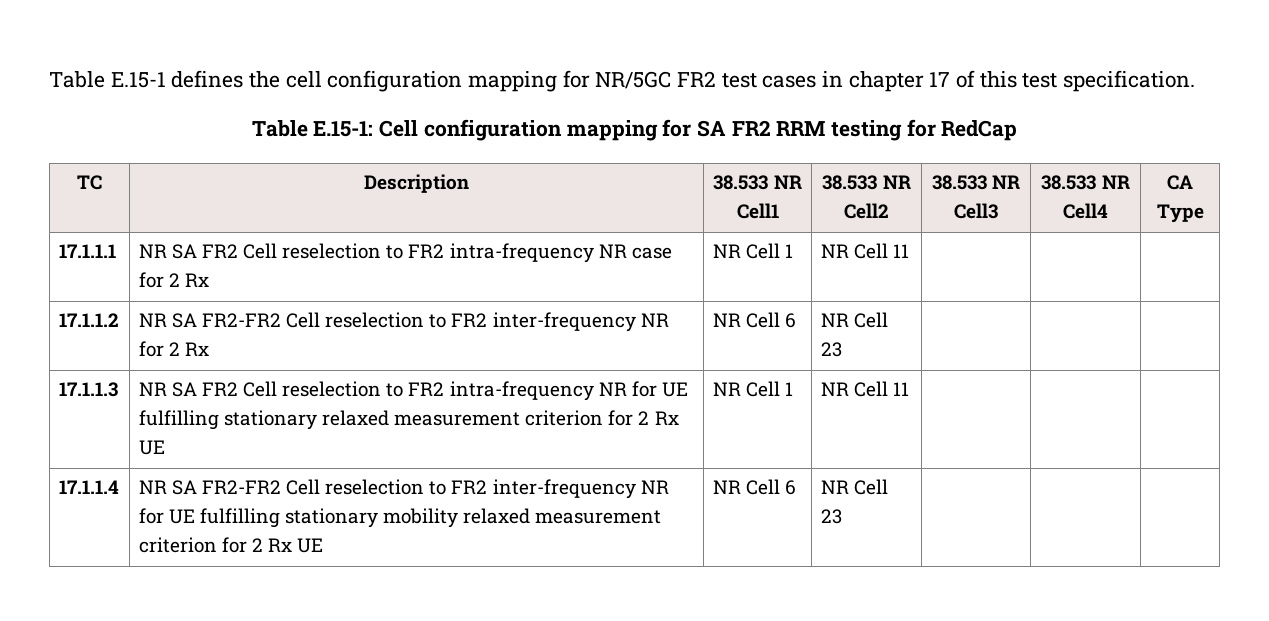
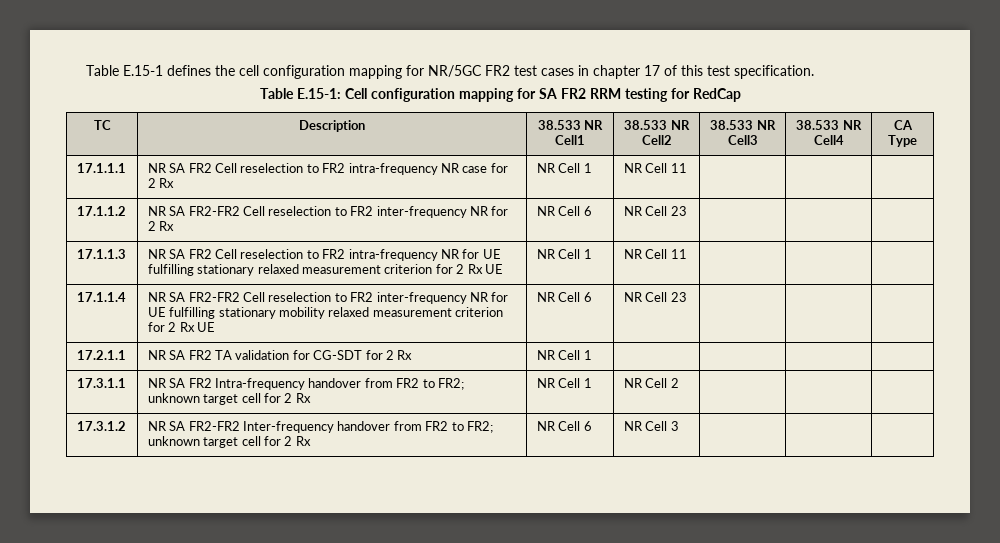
+ 17.2.1.1 | NR SA FR2 TA validation for CG-SDT for 2 Rx | NR Cell 1 | | | |
+ 17.3.1.1 | NR SA FR2 Intra-frequency handover from FR2 to FR2; unknown target cell for 2 Rx | NR Cell 1 | NR Cell 2 | | |
+ 17.3.1.2 | NR SA FR2-FR2 Inter-frequency handover from FR2 to FR2; unknown target cell for 2 Rx | NR Cell 6 | NR Cell 3 | | |

